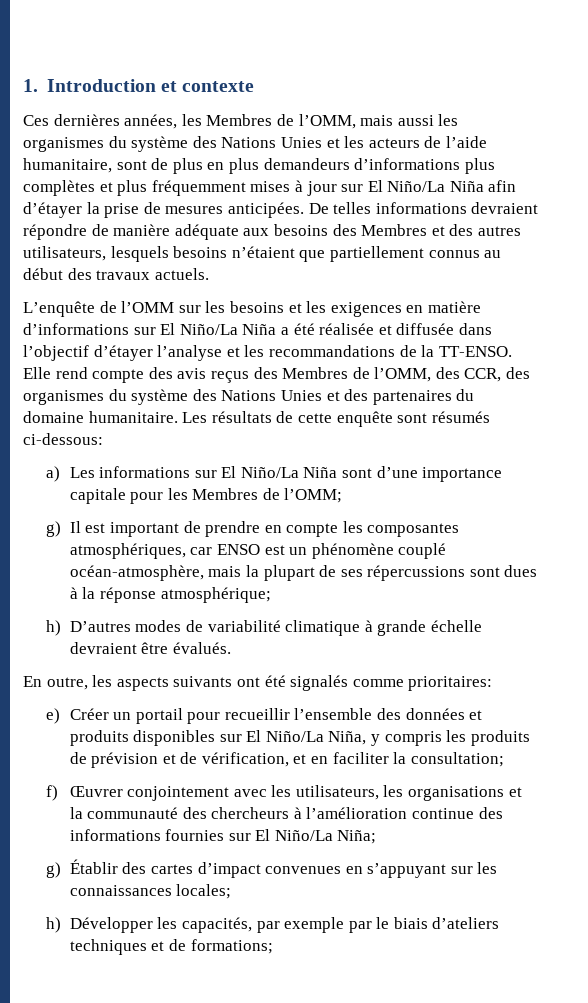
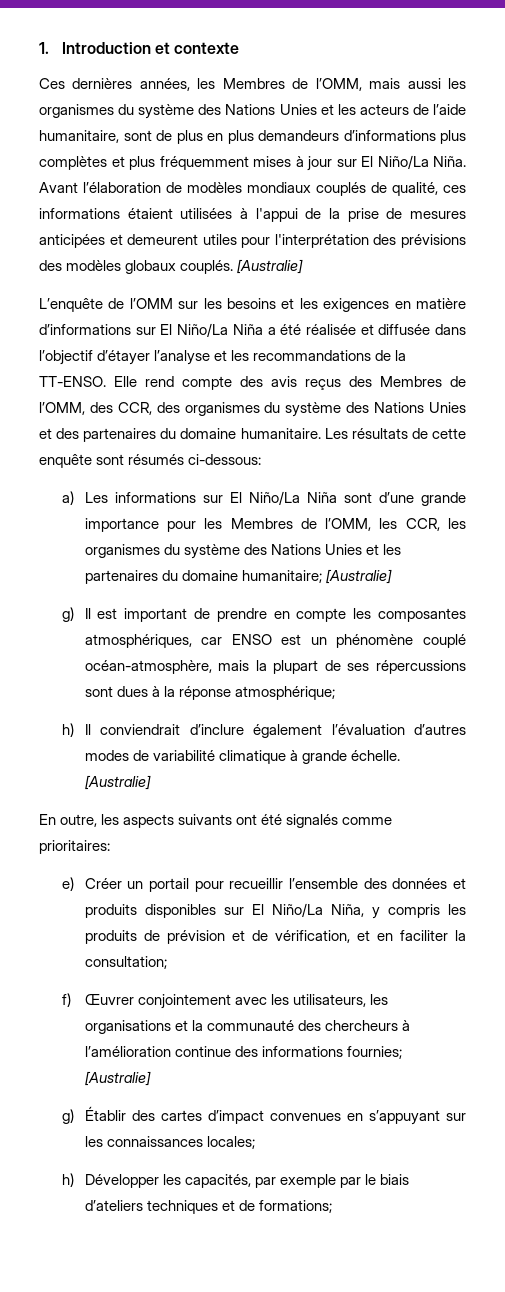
- Ces dernières années, les Membres de l’OMM, mais aussi les organismes du système des Nations Unies et les acteurs de l’aide humanitaire, sont de plus en plus demandeurs d’informations plus complètes et plus fréquemment mises à jour sur El Niño/La Niña afin d’étayer la prise de mesures anticipées. De telles informations devraient répondre de manière adéquate aux besoins des Membres et des autres utilisateurs, lesquels besoins n’étaient que partiellement connus au début des travaux actuels.
+ Ces dernières années, les Membres de l’OMM, mais aussi les organismes du système des Nations Unies et les acteurs de l’aide humanitaire, sont de plus en plus demandeurs d’informations plus complètes et plus fréquemment mises à jour sur El Niño/La Niña. Avant l’élaboration de modèles mondiaux couplés de qualité, ces informations étaient utilisées à l'appui de la prise de mesures anticipées et demeurent utiles pour l'interprétation des prévisions des modèles globaux couplés. [Australie]
- a) Les informations sur El Niño/La Niña sont d’une importance capitale pour les Membres de l’OMM;
+ a) Les informations sur El Niño/La Niña sont d’une grande importance pour les Membres de l’OMM, les CCR, les organismes du système des Nations Unies et les partenaires du domaine humanitaire; [Australie]
- h) D’autres modes de variabilité climatique à grande échelle devraient être évalués.
+ h) Il conviendrait d’inclure également l’évaluation d’autres modes de variabilité climatique à grande échelle. [Australie]
- f) Œuvrer conjointement avec les utilisateurs, les organisations et la communauté des chercheurs à l’amélioration continue des informations fournies sur El Niño/La Niña;
+ f) Œuvrer conjointement avec les utilisateurs, les organisations et la communauté des chercheurs à l’amélioration continue des informations fournies; [Australie]

